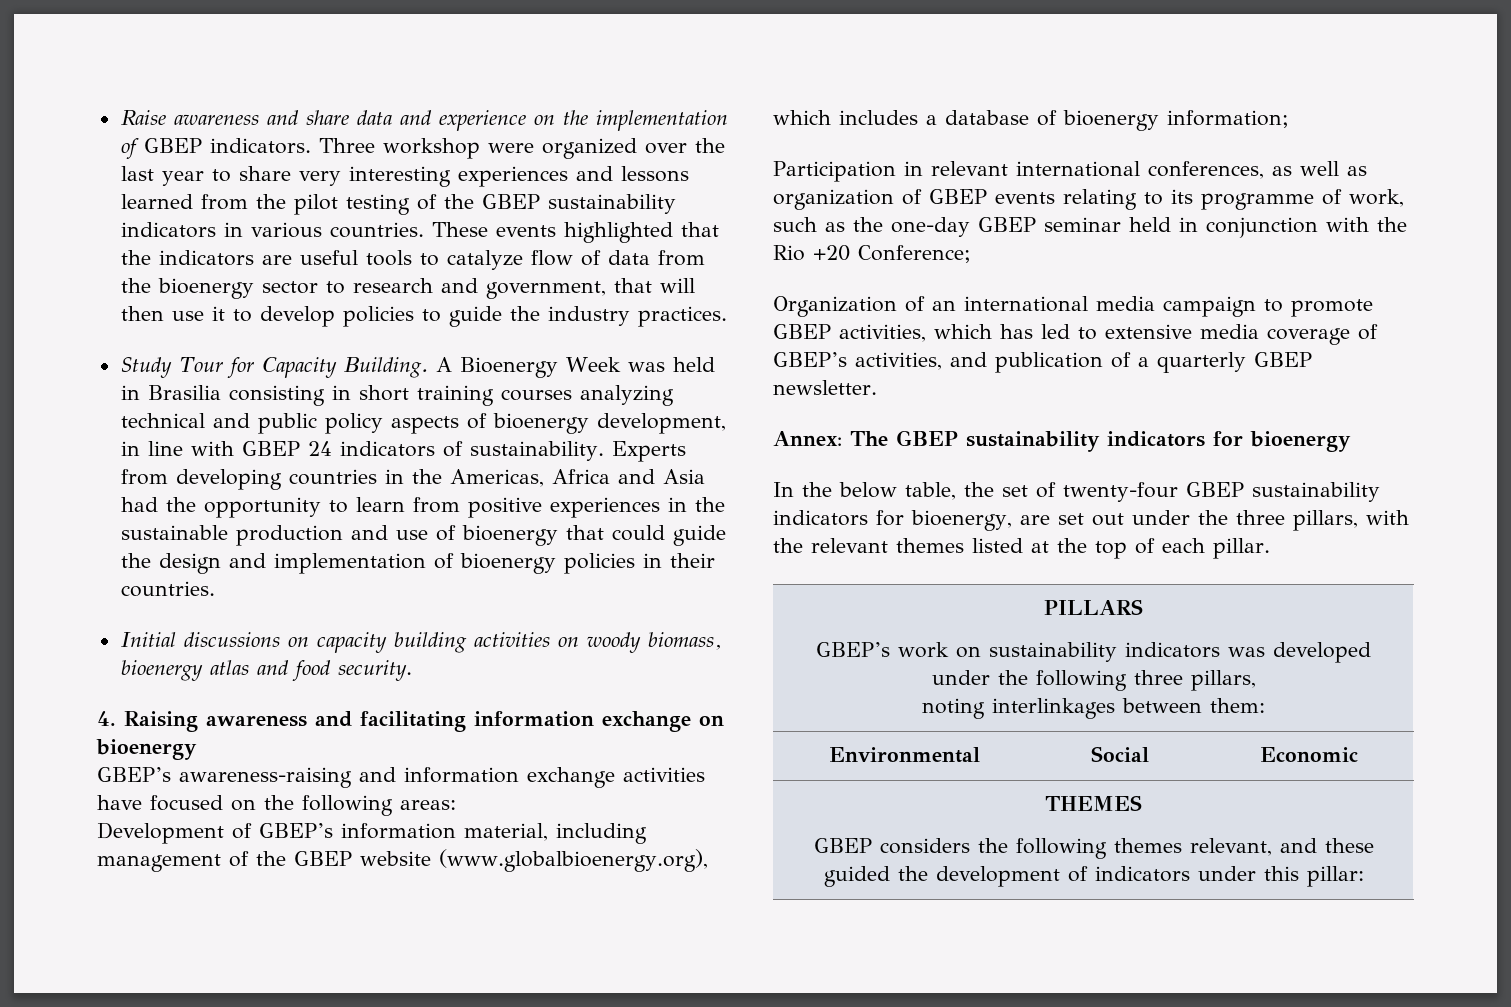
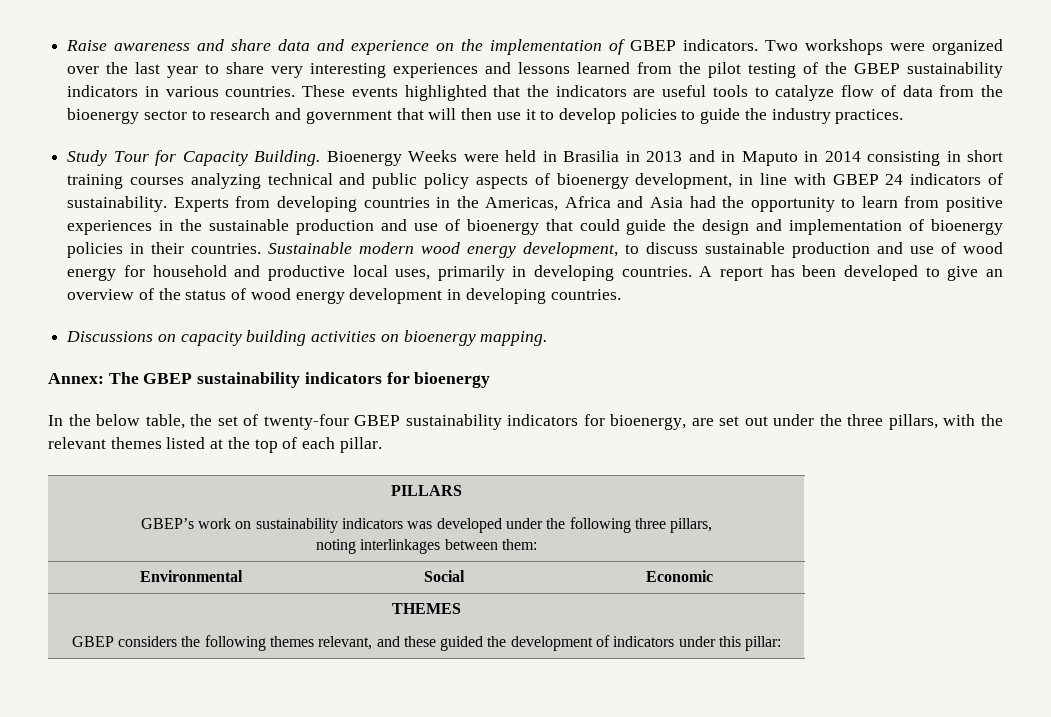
- Three workshop were organized over the last year to share very interesting experiences and lessons learned from the pilot testing of the GBEP sustainability indicators in various countries.
+ Two workshops were organized over the last year to share very interesting experiences and lessons learned from the pilot testing of the GBEP sustainability indicators in various countries.
- These events highlighted that the indicators are useful tools to catalyze flow of data from the bioenergy sector to research and government, that will then use it to develop policies to guide the industry practices.
+ These events highlighted that the indicators are useful tools to catalyze flow of data from the bioenergy sector to research and government that will then use it to develop policies to guide the industry practices.
- A Bioenergy Week was held in Brasilia consisting in short training courses analyzing technical and public policy aspects of bioenergy development, in line with GBEP 24 indicators of sustainability.
+ Bioenergy Weeks were held in Brasilia in 2013 and in Maputo in 2014 consisting in short training courses analyzing technical and public policy aspects of bioenergy development, in line with GBEP 24 indicators of sustainability.
- Experts from developing countries in the Americas, Africa and Asia had the opportunity to learn from positive experiences in the sustainable production and use of bioenergy that could guide the design and implementation of bioenergy policies in their countries.
- Initial discussions on capacity building activities on woody biomass, bioenergy atlas and food security.
- 4. Raising awareness and facilitating information exchange on bioenergy
- GBEP’s awareness-raising and information exchange activities have focused on the following areas:
- Development of GBEP’s information material, including management of the GBEP website (www.globalbioenergy.org), which includes a database of bioenergy information;
- Participation in relevant international conferences, as well as organization of GBEP events relating to its programme of work, such as the one-day GBEP seminar held in conjunction with the Rio +20 Conference;
- Organization of an international media campaign to promote GBEP activities, which has led to extensive media coverage of GBEP’s activities, and publication of a quarterly GBEP newsletter.
+ Experts from developing countries in the Americas, Africa and Asia had the opportunity to learn from positive experiences in the sustainable production and use of bioenergy that could guide the design and implementation of bioenergy policies in their countries. Sustainable modern wood energy development, to discuss sustainable production and use of wood energy for household and productive local uses, primarily in developing countries. A report has been developed to give an overview of the status of wood energy development in developing countries.
+ Discussions on capacity building activities on bioenergy mapping.

